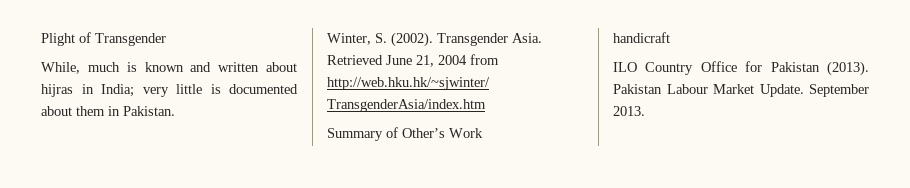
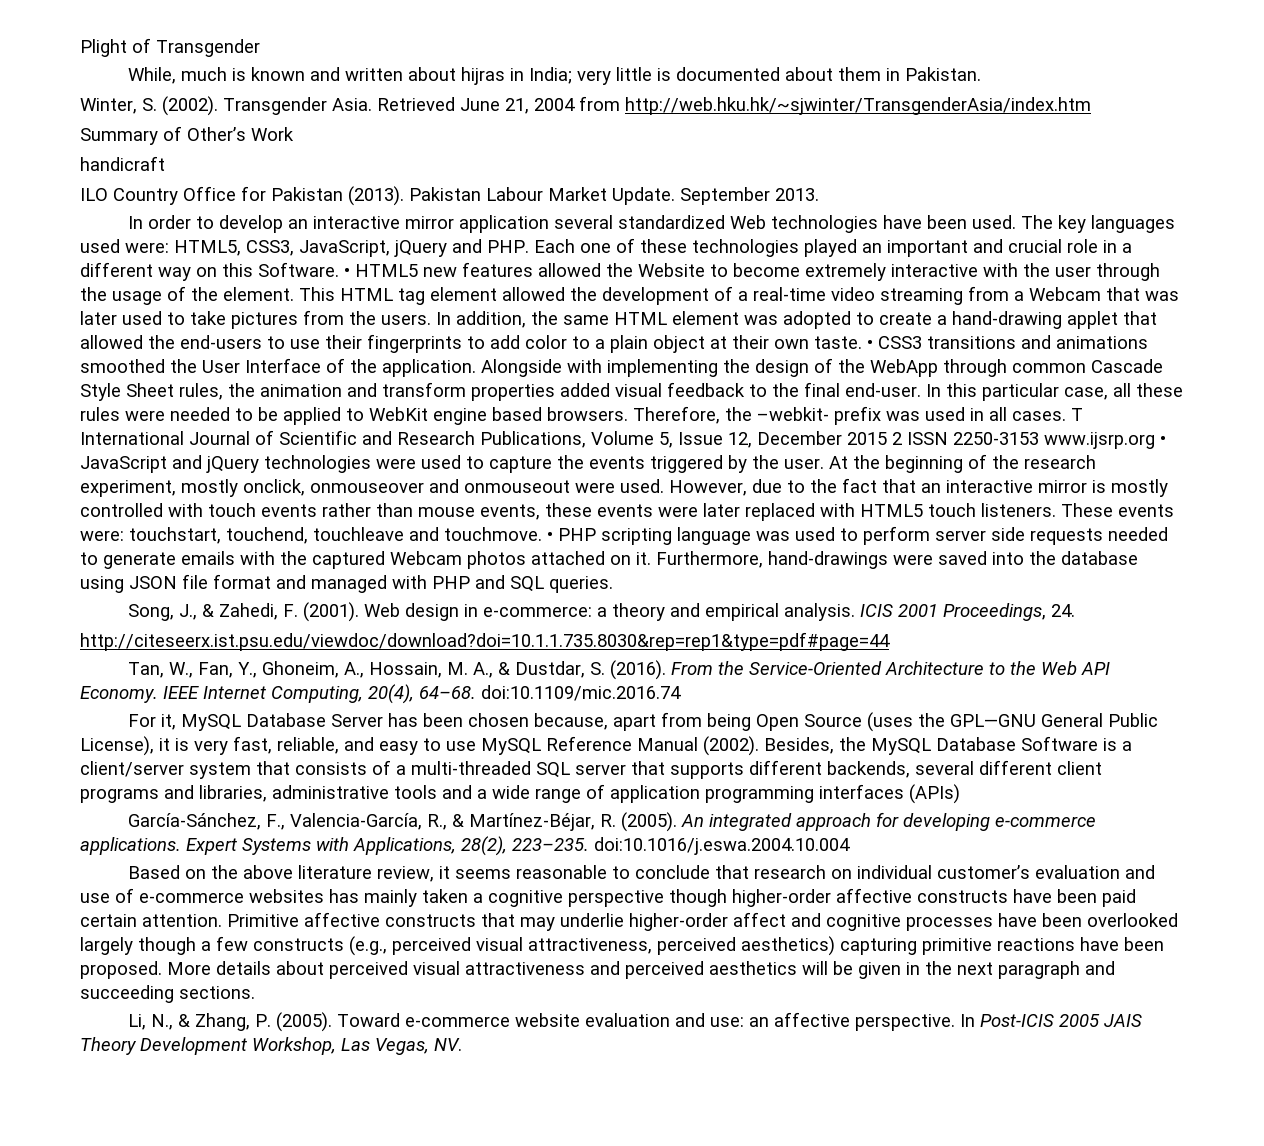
+ In order to develop an interactive mirror application several standardized Web technologies have been used. The key languages used were: HTML5, CSS3, JavaScript, jQuery and PHP. Each one of these technologies played an important and crucial role in a different way on this Software. • HTML5 new features allowed the Website to become extremely interactive with the user through the usage of the element. This HTML tag element allowed the development of a real-time video streaming from a Webcam that was later used to take pictures from the users. In addition, the same HTML element was adopted to create a hand-drawing applet that allowed the end-users to use their fingerprints to add color to a plain object at their own taste. • CSS3 transitions and animations smoothed the User Interface of the application. Alongside with implementing the design of the WebApp through common Cascade Style Sheet rules, the animation and transform properties added visual feedback to the final end-user. In this particular case, all these rules were needed to be applied to WebKit engine based browsers. Therefore, the –webkit- prefix was used in all cases. T International Journal of Scientific and Research Publications, Volume 5, Issue 12, December 2015 2 ISSN 2250-3153 www.ijsrp.org • JavaScript and jQuery technologies were used to capture the events triggered by the user. At the beginning of the research experiment, mostly onclick, onmouseover and onmouseout were used. However, due to the fact that an interactive mirror is mostly controlled with touch events rather than mouse events, these events were later replaced with HTML5 touch listeners. These events were: touchstart, touchend, touchleave and touchmove. • PHP scripting language was used to perform server side requests needed to generate emails with the captured Webcam photos attached on it. Furthermore, hand-drawings were saved into the database using JSON file format and managed with PHP and SQL queries.
+ Song, J., & Zahedi, F. (2001). Web design in e-commerce: a theory and empirical analysis. ICIS 2001 Proceedings, 24.
+ http://citeseerx.ist.psu.edu/viewdoc/download?doi=10.1.1.735.8030&rep=rep1&type=pdf#page=44
+ Tan, W., Fan, Y., Ghoneim, A., Hossain, M. A., & Dustdar, S. (2016). From the Service-Oriented Architecture to the Web API Economy. IEEE Internet Computing, 20(4), 64–68. doi:10.1109/mic.2016.74
+ For it, MySQL Database Server has been chosen because, apart from being Open Source (uses the GPL—GNU General Public License), it is very fast, reliable, and easy to use MySQL Reference Manual (2002). Besides, the MySQL Database Software is a client/server system that consists of a multi-threaded SQL server that supports different backends, several different client programs and libraries, administrative tools and a wide range of application programming interfaces (APIs)
+ García-Sánchez, F., Valencia-García, R., & Martínez-Béjar, R. (2005). An integrated approach for developing e-commerce applications. Expert Systems with Applications, 28(2), 223–235. doi:10.1016/j.eswa.2004.10.004
+ Based on the above literature review, it seems reasonable to conclude that research on individual customer’s evaluation and use of e-commerce websites has mainly taken a cognitive perspective though higher-order affective constructs have been paid certain attention. Primitive affective constructs that may underlie higher-order affect and cognitive processes have been overlooked largely though a few constructs (e.g., perceived visual attractiveness, perceived aesthetics) capturing primitive reactions have been proposed. More details about perceived visual attractiveness and perceived aesthetics will be given in the next paragraph and succeeding sections.
+ Li, N., & Zhang, P. (2005). Toward e-commerce website evaluation and use: an affective perspective. In Post-ICIS 2005 JAIS Theory Development Workshop, Las Vegas, NV.

